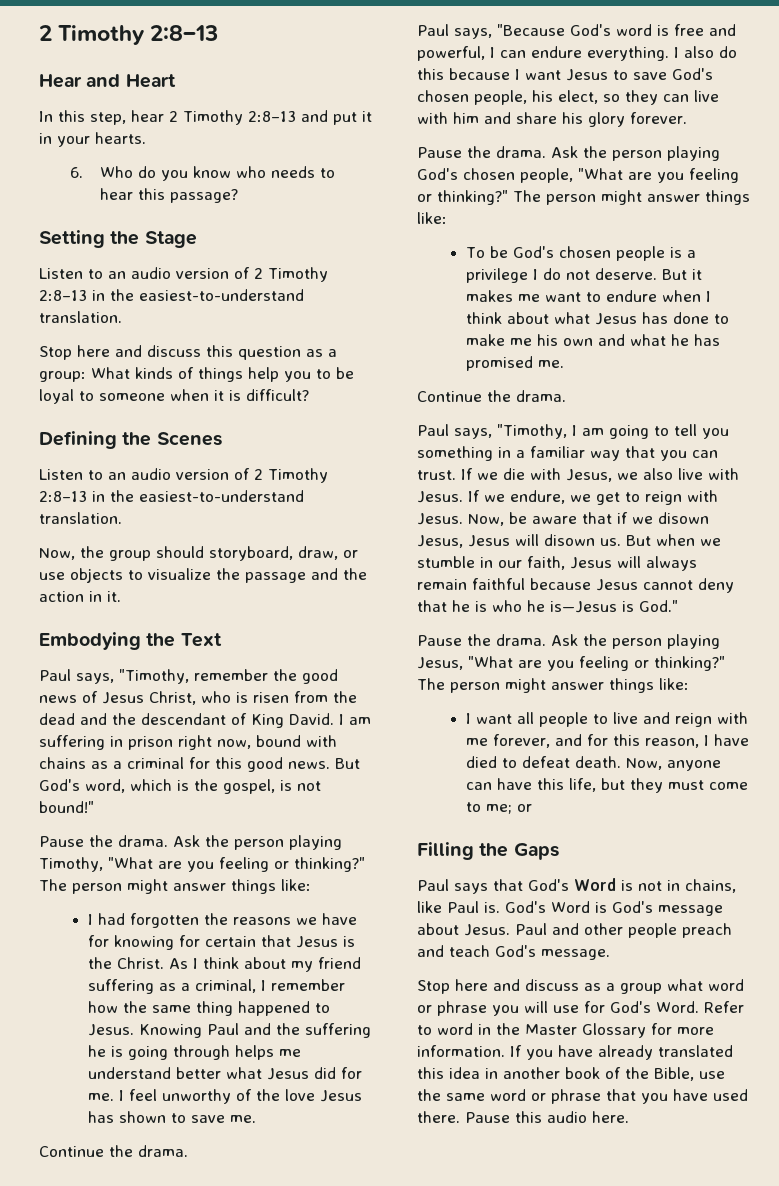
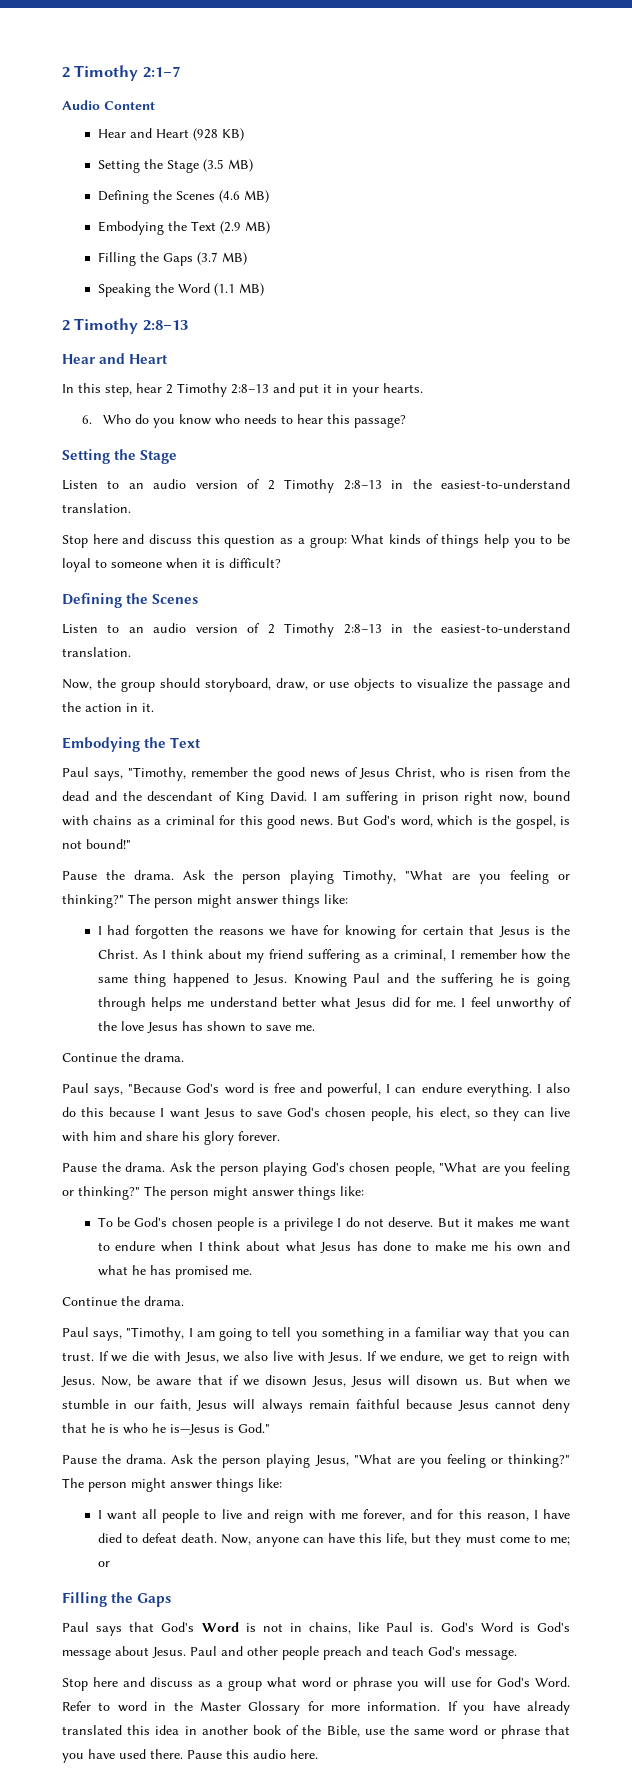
+ 2 Timothy 2:1–7
+ Audio Content
+ Hear and Heart (928 KB)
+ Setting the Stage (3.5 MB)
+ Defining the Scenes (4.6 MB)
+ Embodying the Text (2.9 MB)
+ Filling the Gaps (3.7 MB)
+ Speaking the Word (1.1 MB)

